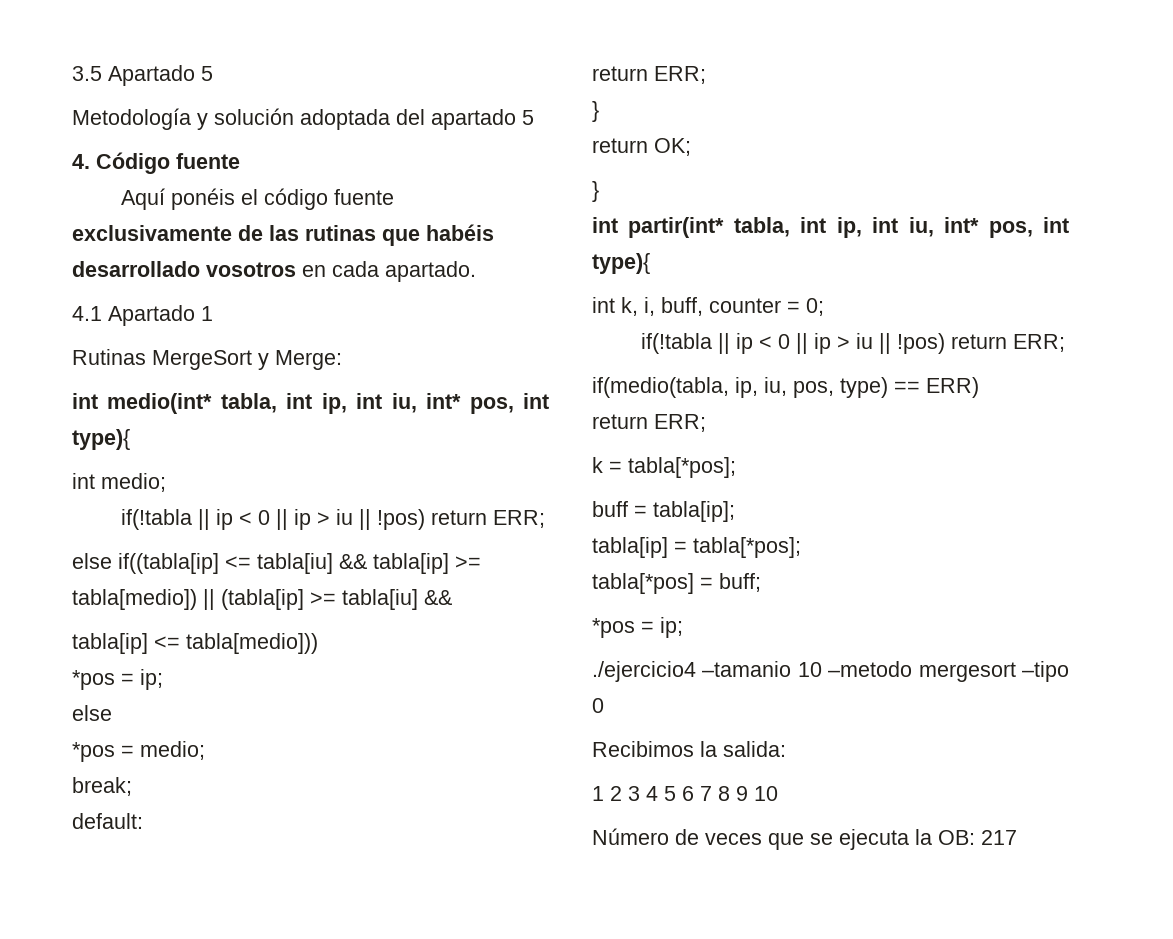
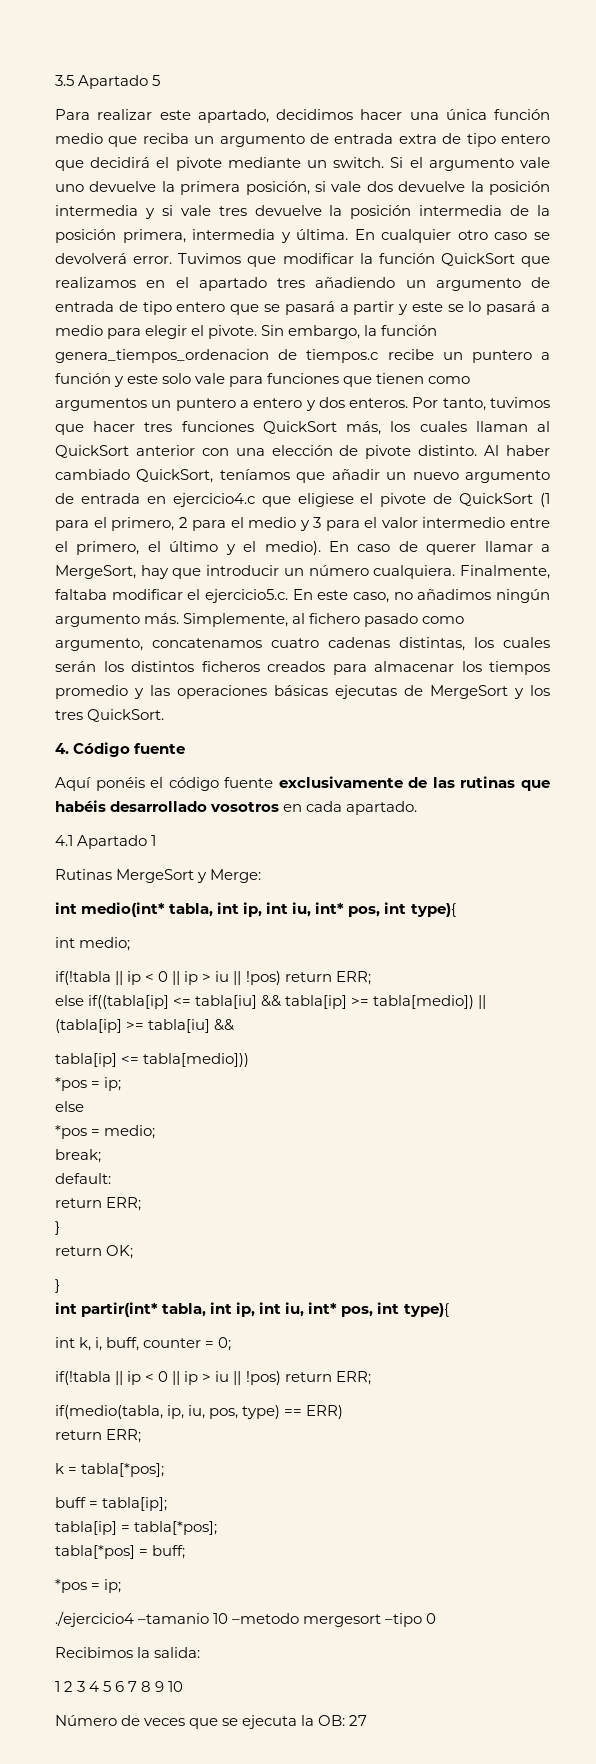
- Metodología y solución adoptada del apartado 5
+ Para realizar este apartado, decidimos hacer una única función medio que reciba un argumento de entrada extra de tipo entero que decidirá el pivote mediante un switch. Si el argumento vale uno devuelve la primera posición, si vale dos devuelve la posición intermedia y si vale tres devuelve la posición intermedia de la posición primera, intermedia y última. En cualquier otro caso se devolverá error. Tuvimos que modificar la función QuickSort que realizamos en el apartado tres añadiendo un argumento de entrada de tipo entero que se pasará a partir y este se lo pasará a medio para elegir el pivote. Sin embargo, la función genera_tiempos_ordenacion de tiempos.c recibe un puntero a función y este solo vale para funciones que tienen como argumentos un puntero a entero y dos enteros. Por tanto, tuvimos que hacer tres funciones QuickSort más, los cuales llaman al QuickSort anterior con una elección de pivote distinto. Al haber cambiado QuickSort, teníamos que añadir un nuevo argumento de entrada en ejercicio4.c que eligiese el pivote de QuickSort (1 para el primero, 2 para el medio y 3 para el valor intermedio entre el primero, el último y el medio). En caso de querer llamar a MergeSort, hay que introducir un número cualquiera. Finalmente, faltaba modificar el ejercicio5.c. En este caso, no añadimos ningún argumento más. Simplemente, al fichero pasado como argumento, concatenamos cuatro cadenas distintas, los cuales serán los distintos ficheros creados para almacenar los tiempos promedio y las operaciones básicas ejecutas de MergeSort y los tres QuickSort.
- Número de veces que se ejecuta la OB: 217
+ Número de veces que se ejecuta la OB: 27

